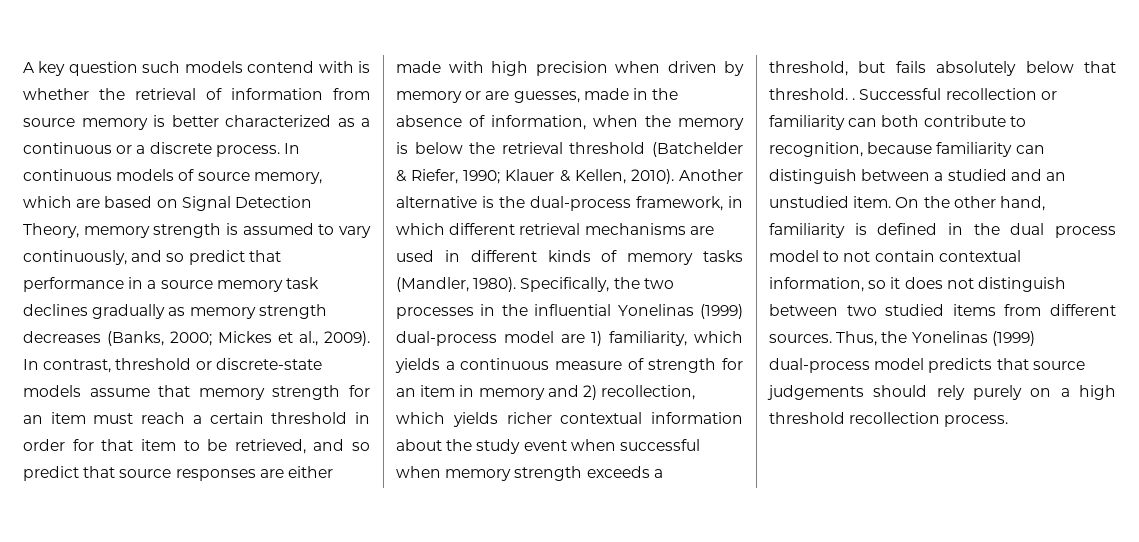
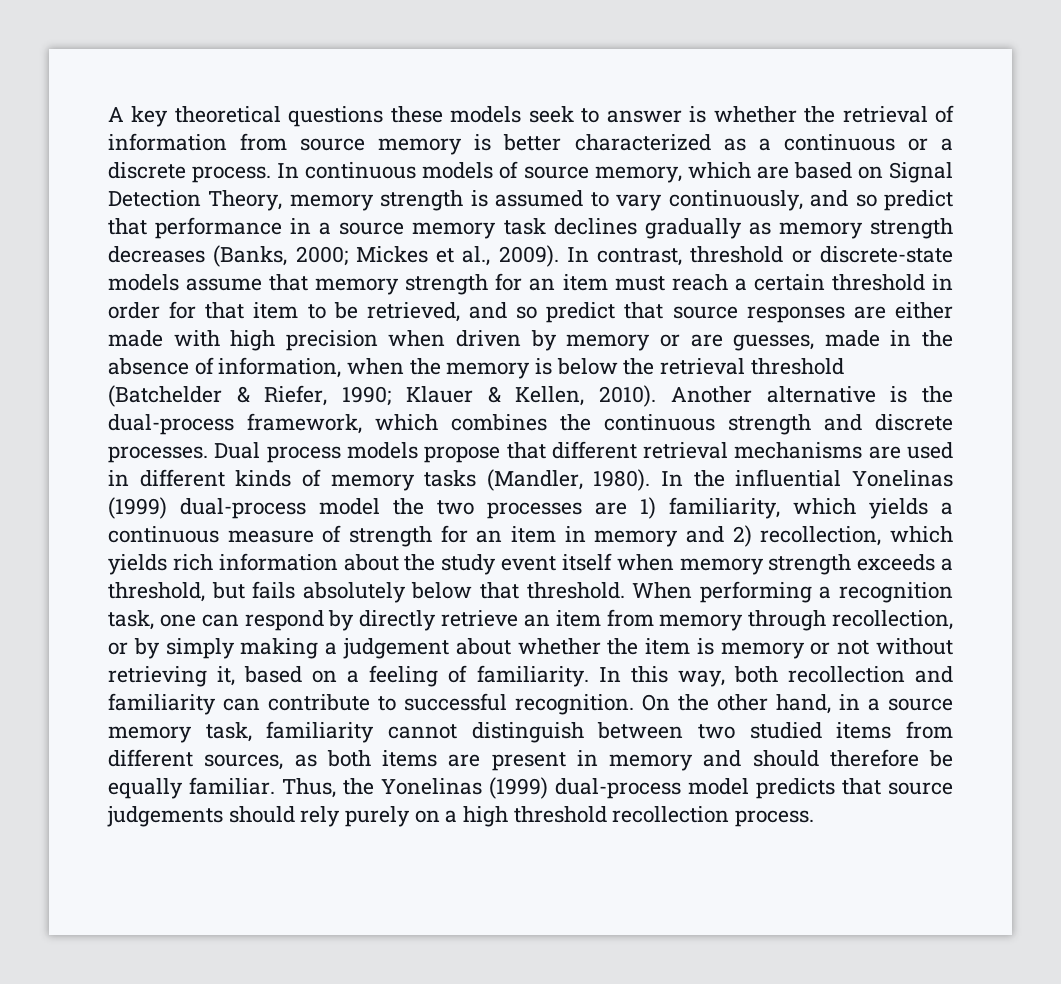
- A key question such models contend with is whether the retrieval of information from source memory is better characterized as a continuous or a discrete process.
+ A key theoretical questions these models seek to answer is whether the retrieval of information from source memory is better characterized as a continuous or a discrete process.
- Another alternative is the dual-process framework, in which different retrieval mechanisms are used in different kinds of memory tasks (Mandler, 1980).
+ Another alternative is the dual-process framework, which combines the continuous strength and discrete processes. Dual process models propose that different retrieval mechanisms are used in different kinds of memory tasks (Mandler, 1980).
- Specifically, the two processes in the influential Yonelinas (1999) dual-process model are 1) familiarity, which yields a continuous measure of strength for an item in memory and 2) recollection, which yields richer contextual information about the study event when successful when memory strength exceeds a threshold, but fails absolutely below that threshold. . Successful recollection or familiarity can both contribute to recognition, because familiarity can distinguish between a studied and an unstudied item. On the other hand, familiarity is defined in the dual process model to not contain contextual information, so it does not distinguish between two studied items from different sources.
+ In the influential Yonelinas (1999) dual-process model the two processes are 1) familiarity, which yields a continuous measure of strength for an item in memory and 2) recollection, which yields rich information about the study event itself when memory strength exceeds a threshold, but fails absolutely below that threshold. When performing a recognition task, one can respond by directly retrieve an item from memory through recollection, or by simply making a judgement about whether the item is memory or not without retrieving it, based on a feeling of familiarity. In this way, both recollection and familiarity can contribute to successful recognition. On the other hand, in a source memory task, familiarity cannot distinguish between two studied items from different sources, as both items are present in memory and should therefore be equally familiar.

